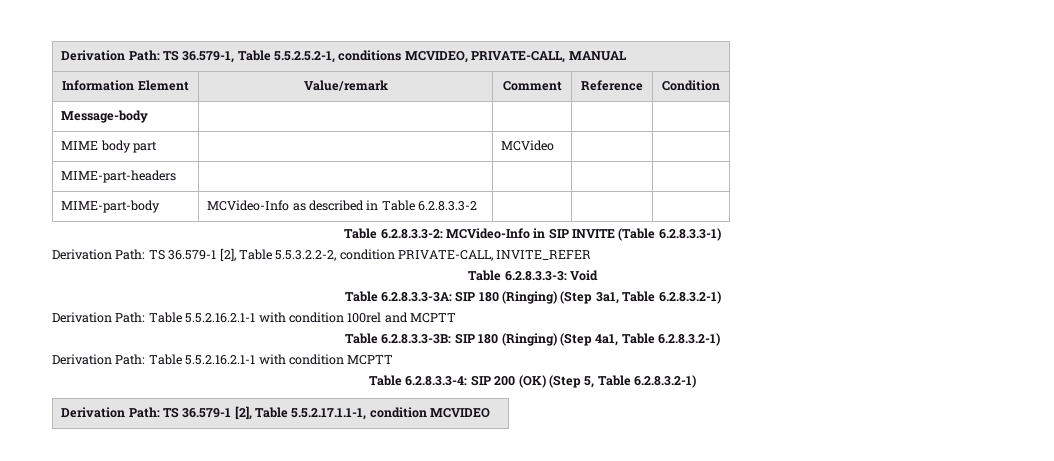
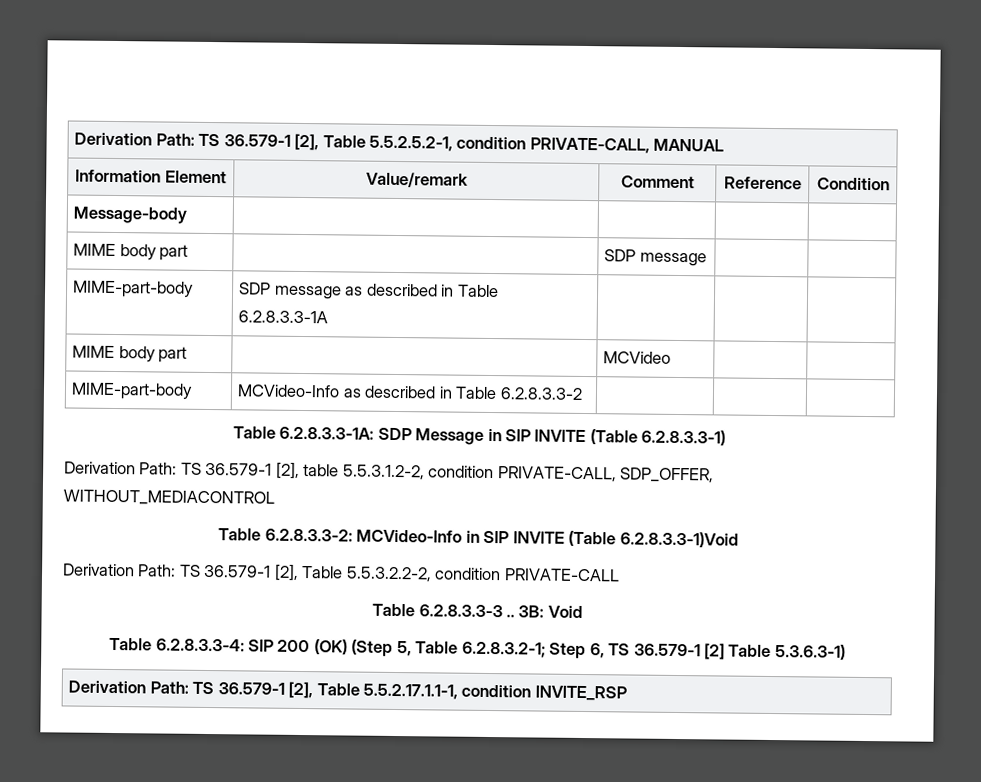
- Derivation Path: TS 36.579-1, Table 5.5.2.5.2-1, conditions MCVIDEO, PRIVATE-CALL, MANUAL
+ Derivation Path: TS 36.579-1 [2], Table 5.5.2.5.2-1, condition PRIVATE-CALL, MANUAL
+ MIME body part | | SDP message | |
+ MIME-part-body | SDP message as described in Table 6.2.8.3.3-1A | | |
  MIME body part | | MCVideo | |
- MIME-part-headers | | | |
- Table 6.2.8.3.3-2: MCVideo-Info in SIP INVITE (Table 6.2.8.3.3-1)
+ Table 6.2.8.3.3-1A: SDP Message in SIP INVITE (Table 6.2.8.3.3-1)
+ Derivation Path: TS 36.579-1 [2], table 5.5.3.1.2-2, condition PRIVATE-CALL, SDP_OFFER, WITHOUT_MEDIACONTROL
+ Table 6.2.8.3.3-2: MCVideo-Info in SIP INVITE (Table 6.2.8.3.3-1)Void
- Derivation Path: TS 36.579-1 [2], Table 5.5.3.2.2-2, condition PRIVATE-CALL, INVITE_REFER
- Table 6.2.8.3.3-3: Void
- Table 6.2.8.3.3-3A: SIP 180 (Ringing) (Step 3a1, Table 6.2.8.3.2-1)
- Derivation Path: Table 5.5.2.16.2.1-1 with condition 100rel and MCPTT
- Table 6.2.8.3.3-3B: SIP 180 (Ringing) (Step 4a1, Table 6.2.8.3.2-1)
- Derivation Path: Table 5.5.2.16.2.1-1 with condition MCPTT
+ Derivation Path: TS 36.579-1 [2], Table 5.5.3.2.2-2, condition PRIVATE-CALL
+ Table 6.2.8.3.3-3 .. 3B: Void
- Table 6.2.8.3.3-4: SIP 200 (OK) (Step 5, Table 6.2.8.3.2-1)
+ Table 6.2.8.3.3-4: SIP 200 (OK) (Step 5, Table 6.2.8.3.2-1; Step 6, TS 36.579-1 [2] Table 5.3.6.3-1)
- Derivation Path: TS 36.579-1 [2], Table 5.5.2.17.1.1-1, condition MCVIDEO
+ Derivation Path: TS 36.579-1 [2], Table 5.5.2.17.1.1-1, condition INVITE_RSP

